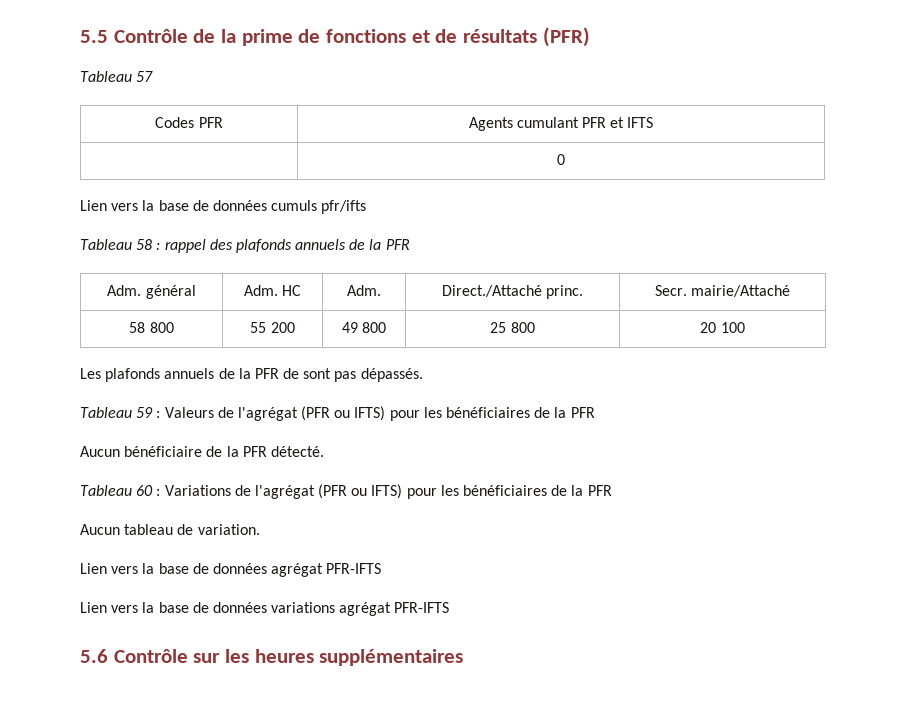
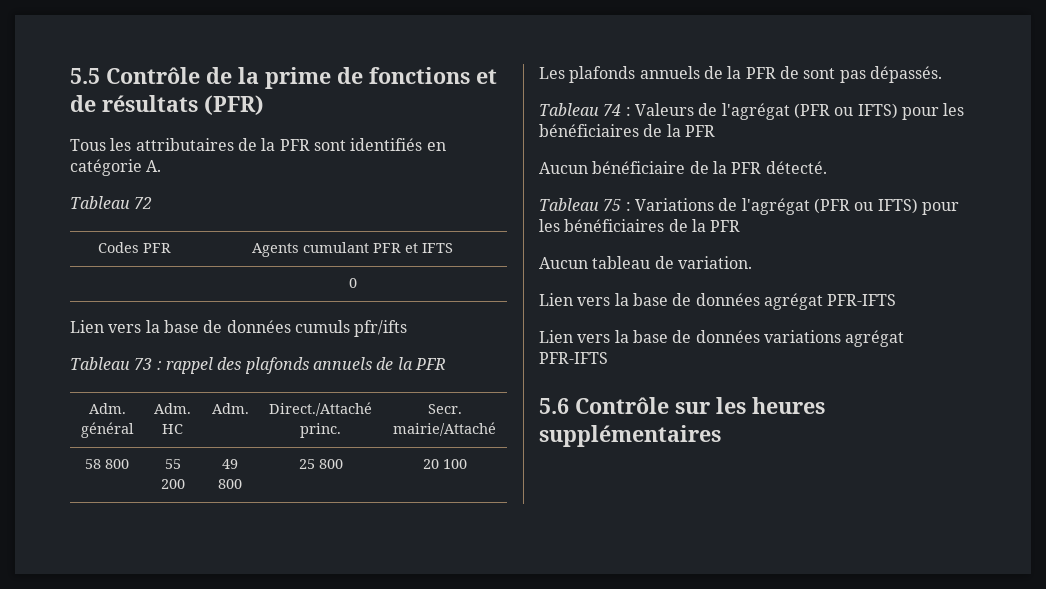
- Tableau 57
+ Tous les attributaires de la PFR sont identifiés en catégorie A.
+ Tableau 72
- Tableau 58 : rappel des plafonds annuels de la PFR
+ Tableau 73 : rappel des plafonds annuels de la PFR
- Tableau 59 : Valeurs de l'agrégat (PFR ou IFTS) pour les bénéficiaires de la PFR
+ Tableau 74 : Valeurs de l'agrégat (PFR ou IFTS) pour les bénéficiaires de la PFR
- Tableau 60 : Variations de l'agrégat (PFR ou IFTS) pour les bénéficiaires de la PFR
+ Tableau 75 : Variations de l'agrégat (PFR ou IFTS) pour les bénéficiaires de la PFR

